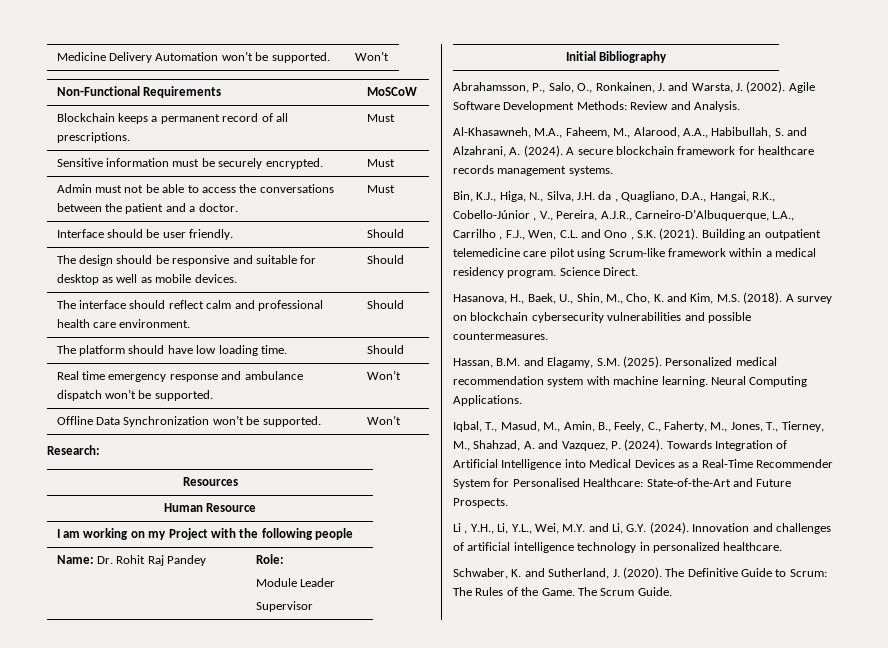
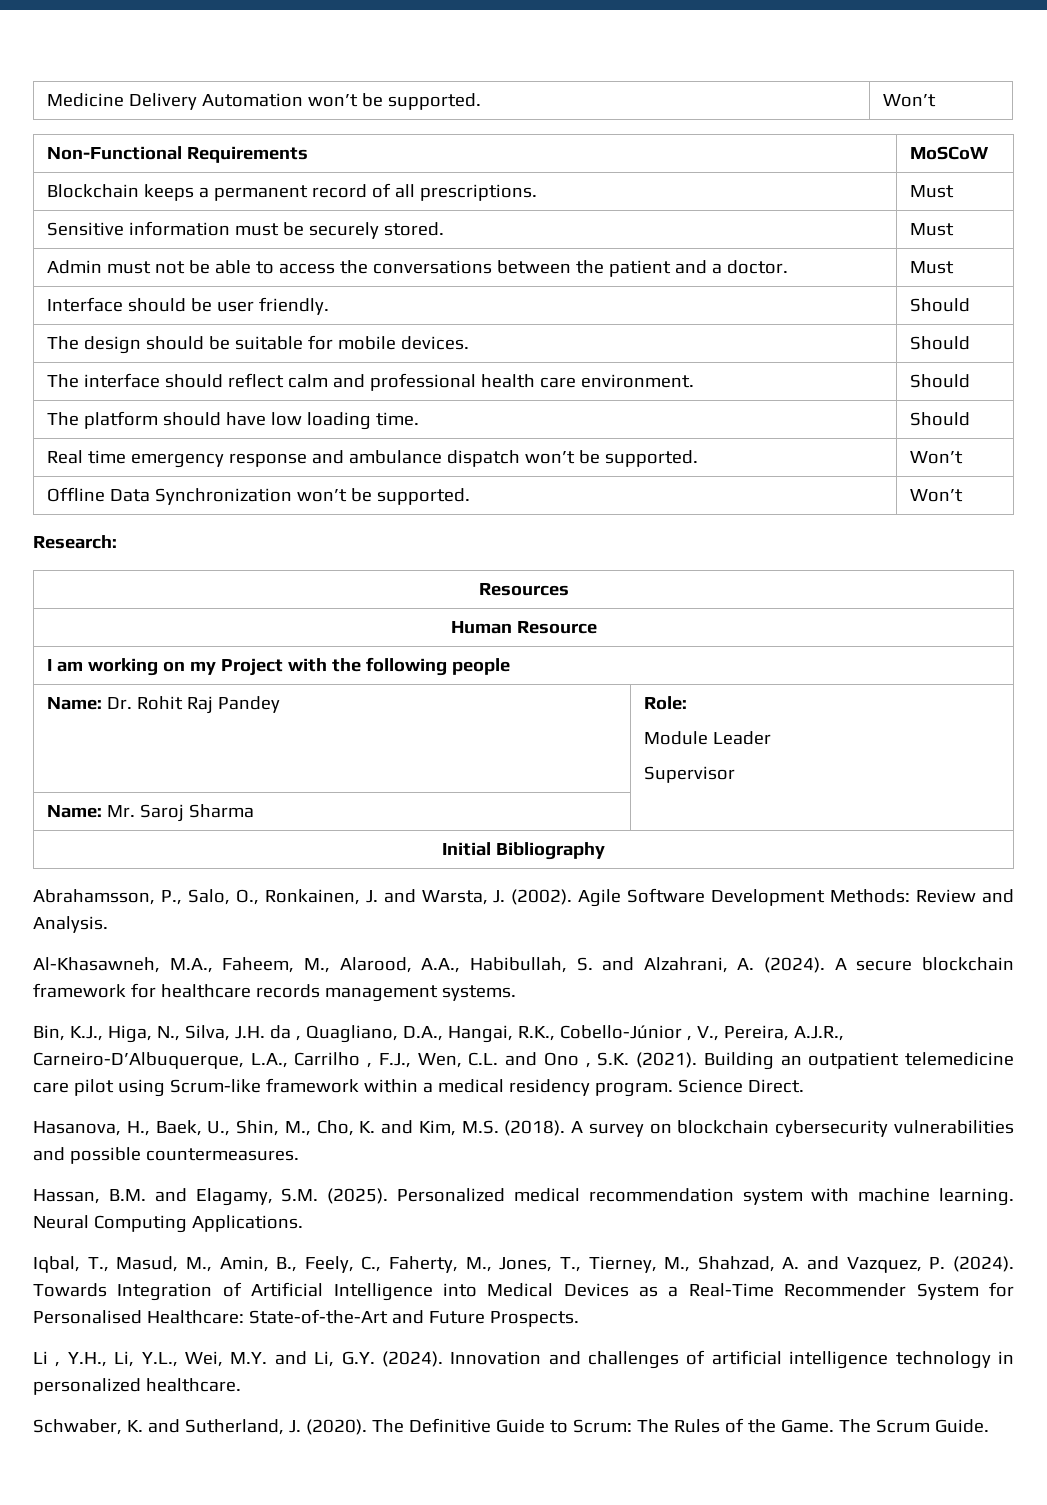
- Sensitive information must be securely encrypted. | Must
+ Sensitive information must be securely stored. | Must
- The design should be responsive and suitable for desktop as well as mobile devices. | Should
+ The design should be suitable for mobile devices. | Should
+ Name: Mr. Saroj Sharma |

